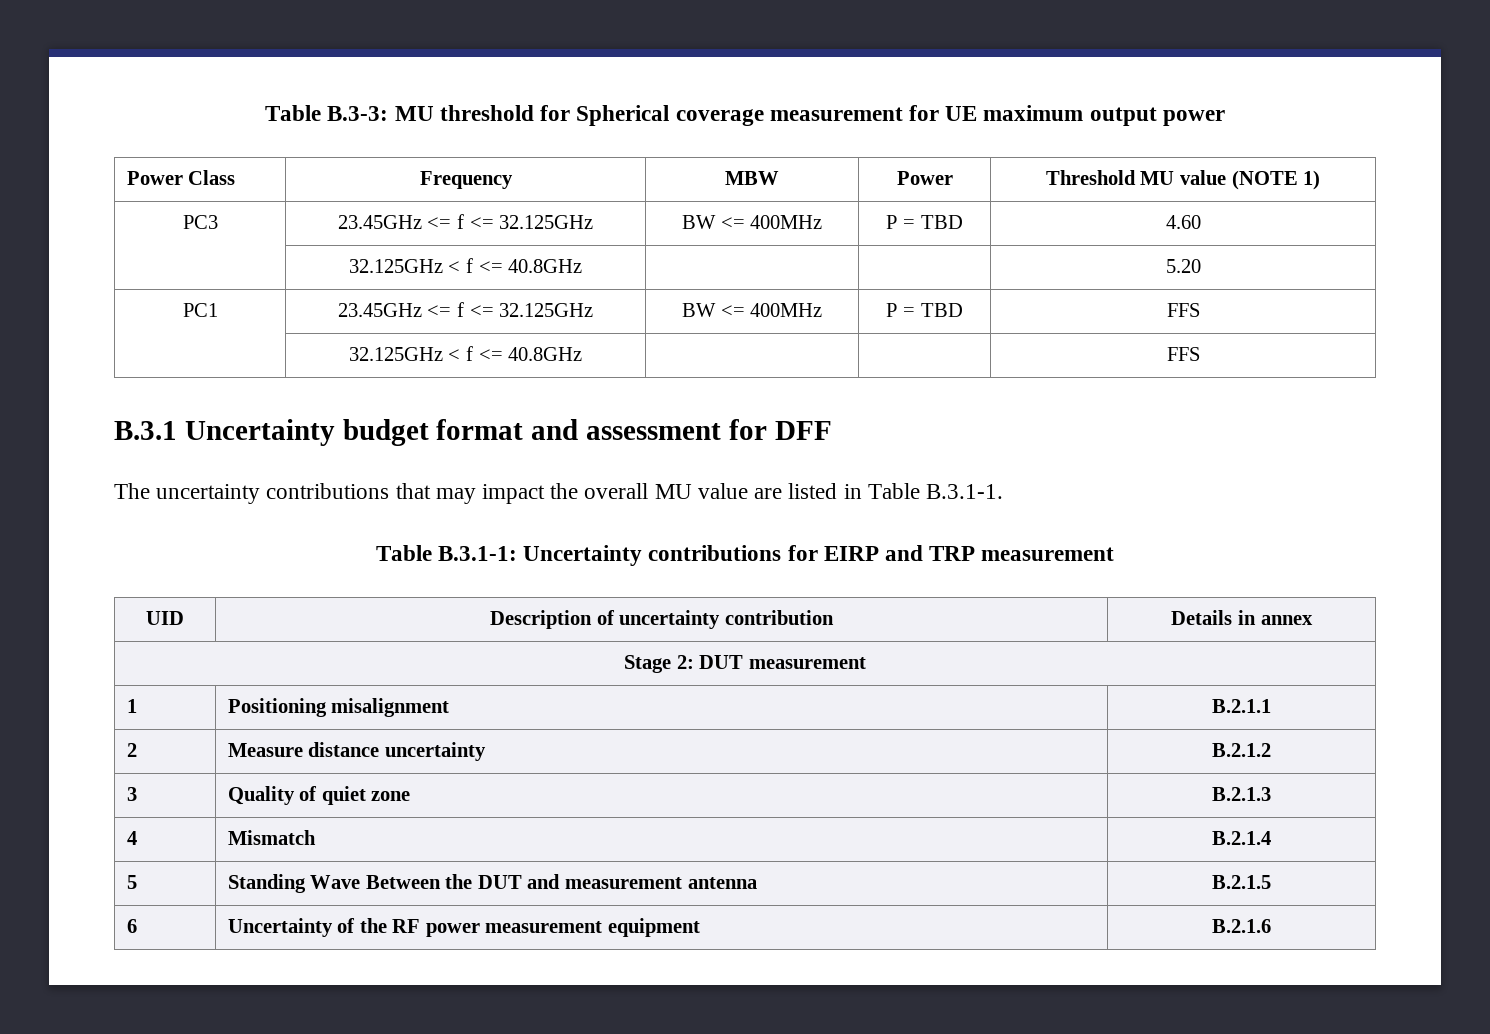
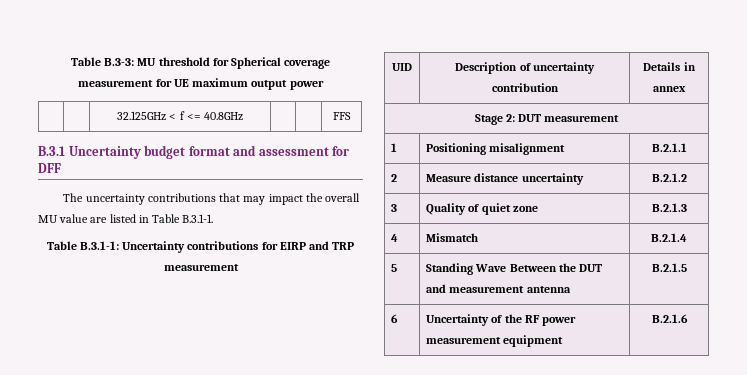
- Power Class | Frequency | MBW | Power | Threshold MU value (NOTE 1)
- PC3 | 23.45GHz <= f <= 32.125GHz | BW <= 400MHz | P = TBD | 4.60
- | 32.125GHz < f <= 40.8GHz | | | 5.20
- PC1 | 23.45GHz <= f <= 32.125GHz | BW <= 400MHz | P = TBD | FFS
- | 32.125GHz < f <= 40.8GHz | | | FFS
+ | | 32.125GHz < f <= 40.8GHz | | | FFS

